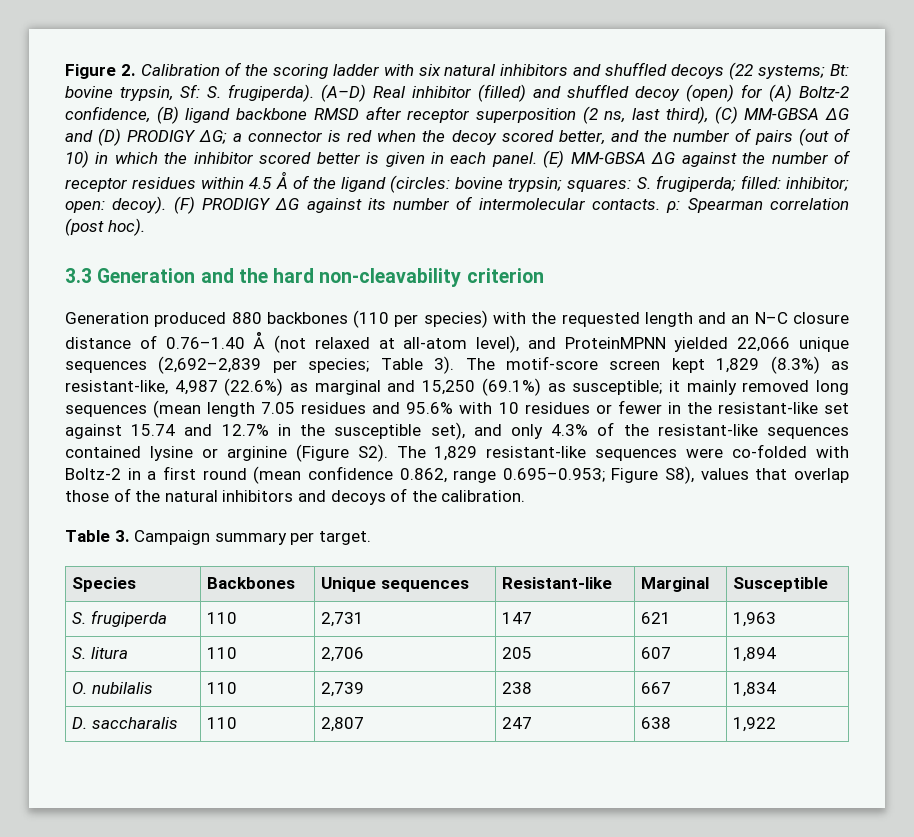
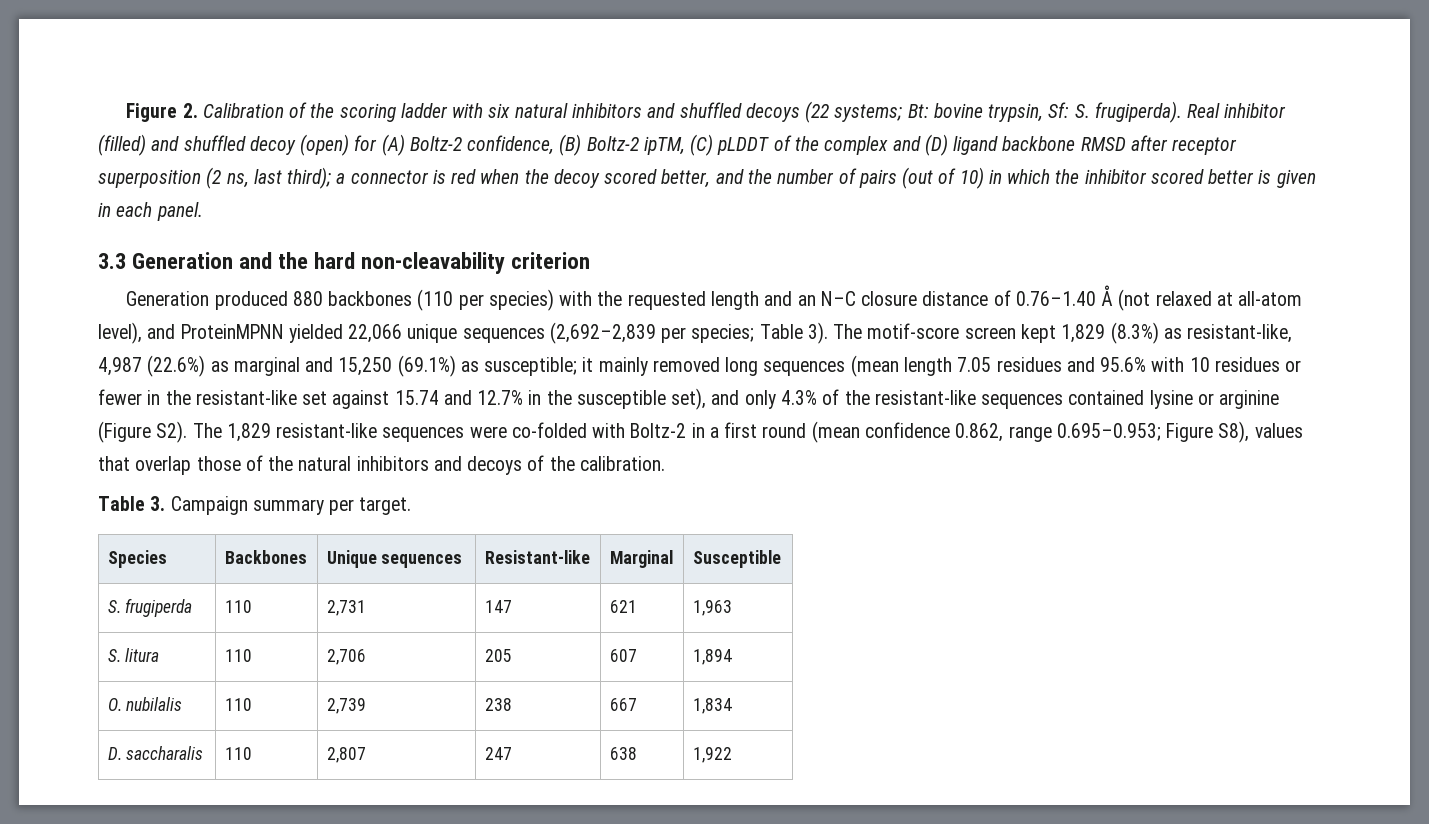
- (A–D) Real inhibitor (filled) and shuffled decoy (open) for (A) Boltz-2 confidence, (B) ligand backbone RMSD after receptor superposition (2 ns, last third), (C) MM-GBSA ΔG and (D) PRODIGY ΔG; a connector is red when the decoy scored better, and the number of pairs (out of 10) in which the inhibitor scored better is given in each panel. (E) MM-GBSA ΔG against the number of receptor residues within 4.5 Å of the ligand (circles: bovine trypsin; squares: S. frugiperda; filled: inhibitor; open: decoy). (F) PRODIGY ΔG against its number of intermolecular contacts. ρ: Spearman correlation (post hoc).
+ Real inhibitor (filled) and shuffled decoy (open) for (A) Boltz-2 confidence, (B) Boltz-2 ipTM, (C) pLDDT of the complex and (D) ligand backbone RMSD after receptor superposition (2 ns, last third); a connector is red when the decoy scored better, and the number of pairs (out of 10) in which the inhibitor scored better is given in each panel.

